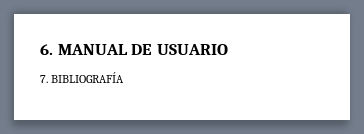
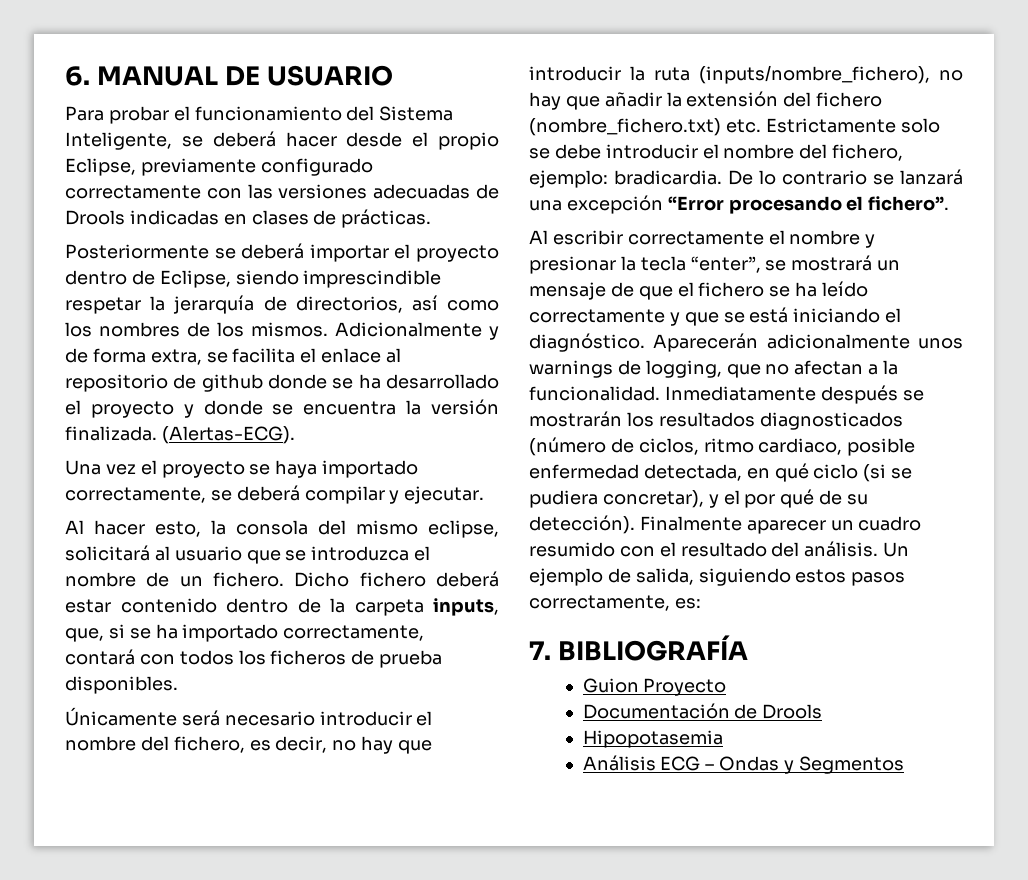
+ Para probar el funcionamiento del Sistema Inteligente, se deberá hacer desde el propio Eclipse, previamente configurado correctamente con las versiones adecuadas de Drools indicadas en clases de prácticas.
+ Posteriormente se deberá importar el proyecto dentro de Eclipse, siendo imprescindible respetar la jerarquía de directorios, así como los nombres de los mismos. Adicionalmente y de forma extra, se facilita el enlace al repositorio de github donde se ha desarrollado el proyecto y donde se encuentra la versión finalizada. (Alertas-ECG).
+ Una vez el proyecto se haya importado correctamente, se deberá compilar y ejecutar.
+ Al hacer esto, la consola del mismo eclipse, solicitará al usuario que se introduzca el nombre de un fichero. Dicho fichero deberá estar contenido dentro de la carpeta inputs, que, si se ha importado correctamente, contará con todos los ficheros de prueba disponibles.
+ Únicamente será necesario introducir el nombre del fichero, es decir, no hay que introducir la ruta (inputs/nombre_fichero), no hay que añadir la extensión del fichero (nombre_fichero.txt) etc. Estrictamente solo se debe introducir el nombre del fichero, ejemplo: bradicardia. De lo contrario se lanzará una excepción “Error procesando el fichero”.
+ Al escribir correctamente el nombre y presionar la tecla “enter”, se mostrará un mensaje de que el fichero se ha leído correctamente y que se está iniciando el diagnóstico. Aparecerán adicionalmente unos warnings de logging, que no afectan a la funcionalidad. Inmediatamente después se mostrarán los resultados diagnosticados (número de ciclos, ritmo cardiaco, posible enfermedad detectada, en qué ciclo (si se pudiera concretar), y el por qué de su detección). Finalmente aparecer un cuadro resumido con el resultado del análisis. Un ejemplo de salida, siguiendo estos pasos correctamente, es:
  7. BIBLIOGRAFÍA
+ Guion Proyecto
+ Documentación de Drools
+ Hipopotasemia
+ Análisis ECG – Ondas y Segmentos

